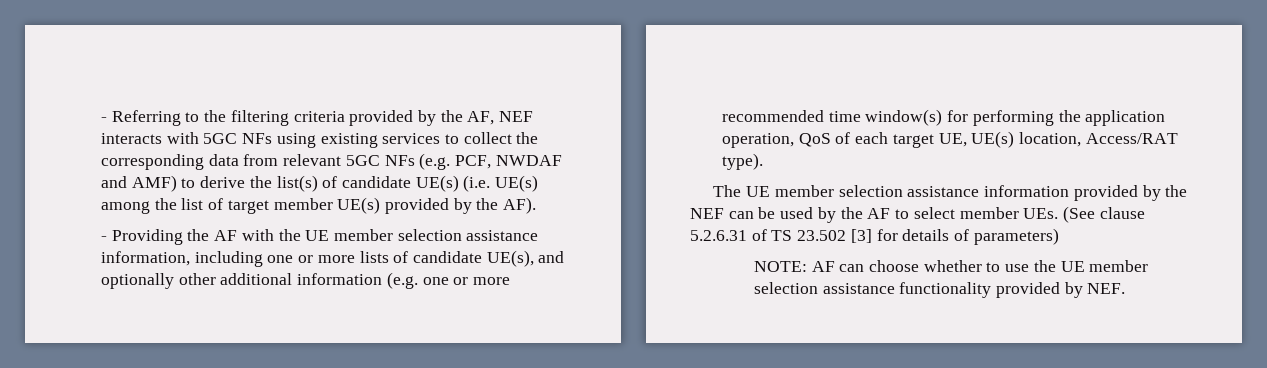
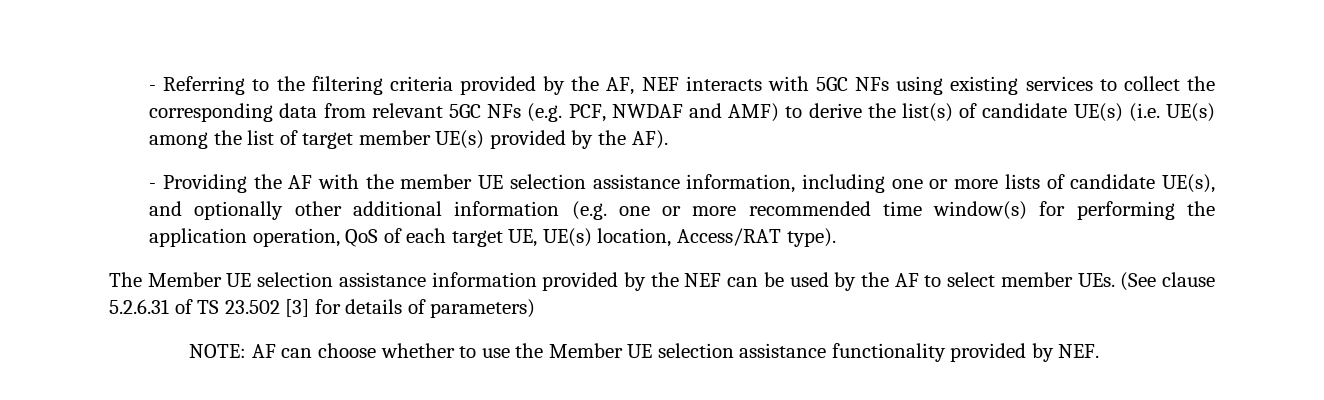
- - Providing the AF with the UE member selection assistance information, including one or more lists of candidate UE(s), and optionally other additional information (e.g. one or more recommended time window(s) for performing the application operation, QoS of each target UE, UE(s) location, Access/RAT type).
+ - Providing the AF with the member UE selection assistance information, including one or more lists of candidate UE(s), and optionally other additional information (e.g. one or more recommended time window(s) for performing the application operation, QoS of each target UE, UE(s) location, Access/RAT type).
- The UE member selection assistance information provided by the NEF can be used by the AF to select member UEs. (See clause 5.2.6.31 of TS 23.502 [3] for details of parameters)
+ The Member UE selection assistance information provided by the NEF can be used by the AF to select member UEs. (See clause 5.2.6.31 of TS 23.502 [3] for details of parameters)
- NOTE: AF can choose whether to use the UE member selection assistance functionality provided by NEF.
+ NOTE: AF can choose whether to use the Member UE selection assistance functionality provided by NEF.

